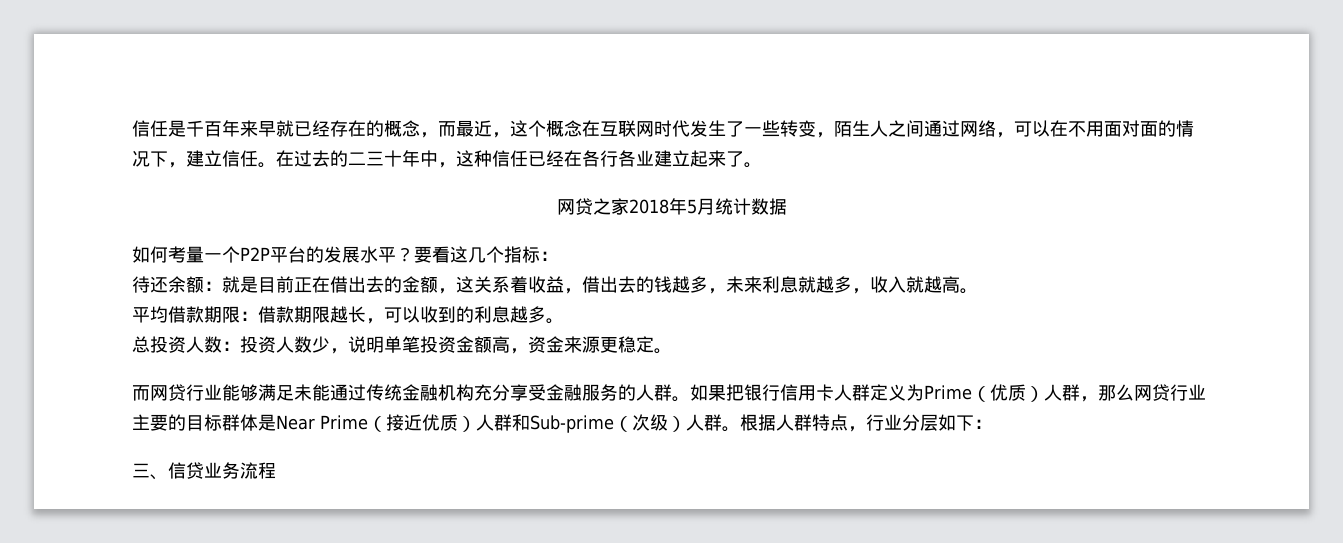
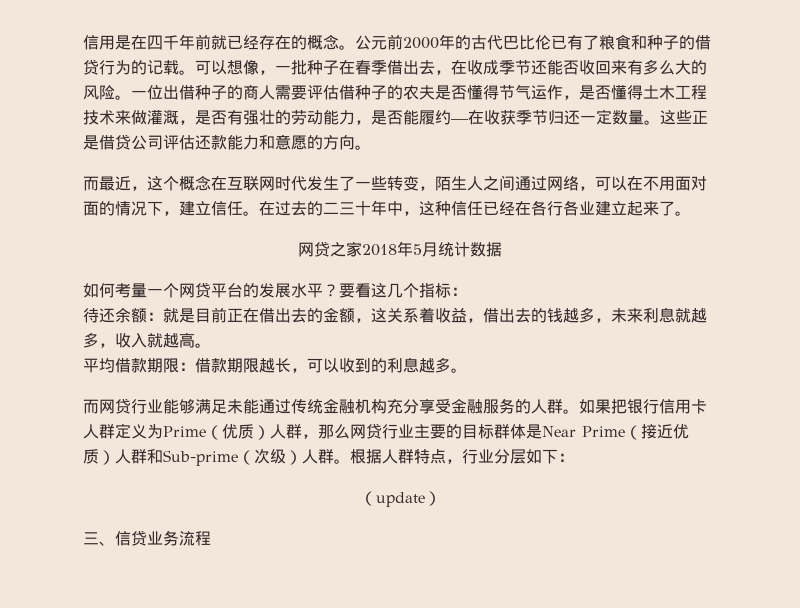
- 信任是千百年来早就已经存在的概念，而最近，这个概念在互联网时代发生了一些转变，陌生人之间通过网络，可以在不用面对面的情况下，建立信任。
+ 信用是在四千年前就已经存在的概念。公元前2000年的古代巴比伦已有了粮食和种子的借贷行为的记载。可以想像，一批种子在春季借出去，在收成季节还能否收回来有多么大的风险。一位出借种子的商人需要评估借种子的农夫是否懂得节气运作，是否懂得土木工程技术来做灌溉，是否有强壮的劳动能力，是否能履约—在收获季节归还一定数量。这些正是借贷公司评估还款能力和意愿的方向。
+ 而最近，这个概念在互联网时代发生了一些转变，陌生人之间通过网络，可以在不用面对面的情况下，建立信任。
- 如何考量一个P2P平台的发展水平？
+ 如何考量一个网贷平台的发展水平？
- 总投资人数：投资人数少，说明单笔投资金额高，资金来源更稳定。
+ （update）

